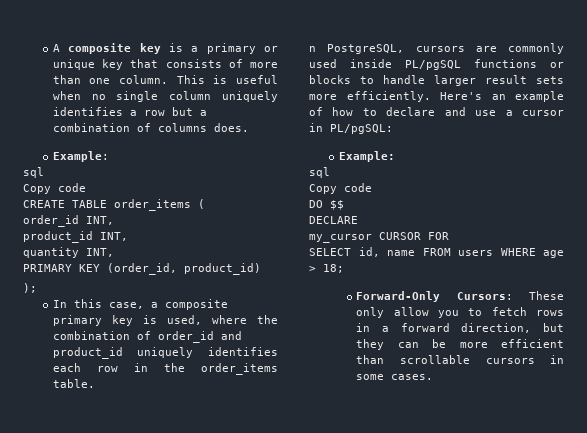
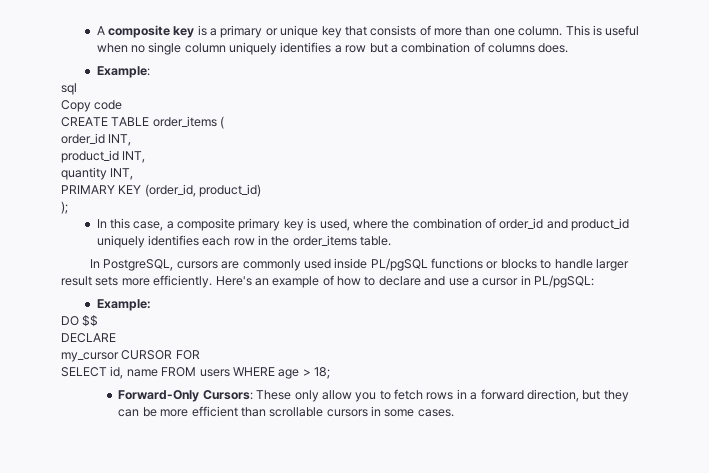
- n PostgreSQL, cursors are commonly used inside PL/pgSQL functions or blocks to handle larger result sets more efficiently.
+ In PostgreSQL, cursors are commonly used inside PL/pgSQL functions or blocks to handle larger result sets more efficiently.
  Here's an example of how to declare and use a cursor in PL/pgSQL:
  Example:
- sql
- Copy code

